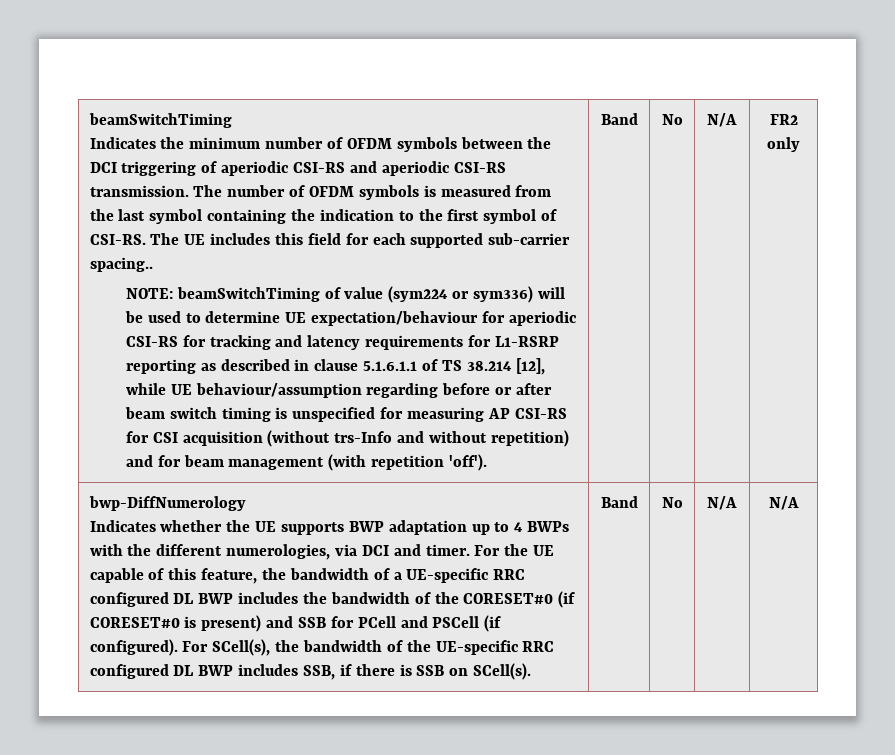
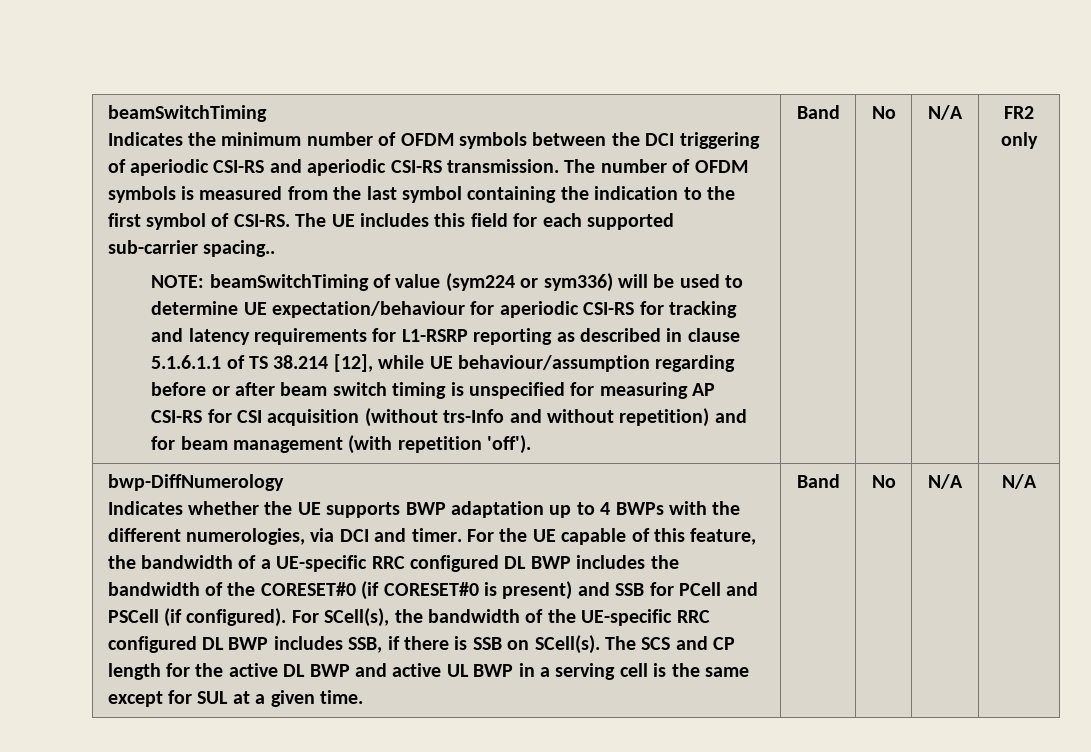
+ The SCS and CP length for the active DL BWP and active UL BWP in a serving cell is the same except for SUL at a given time.

